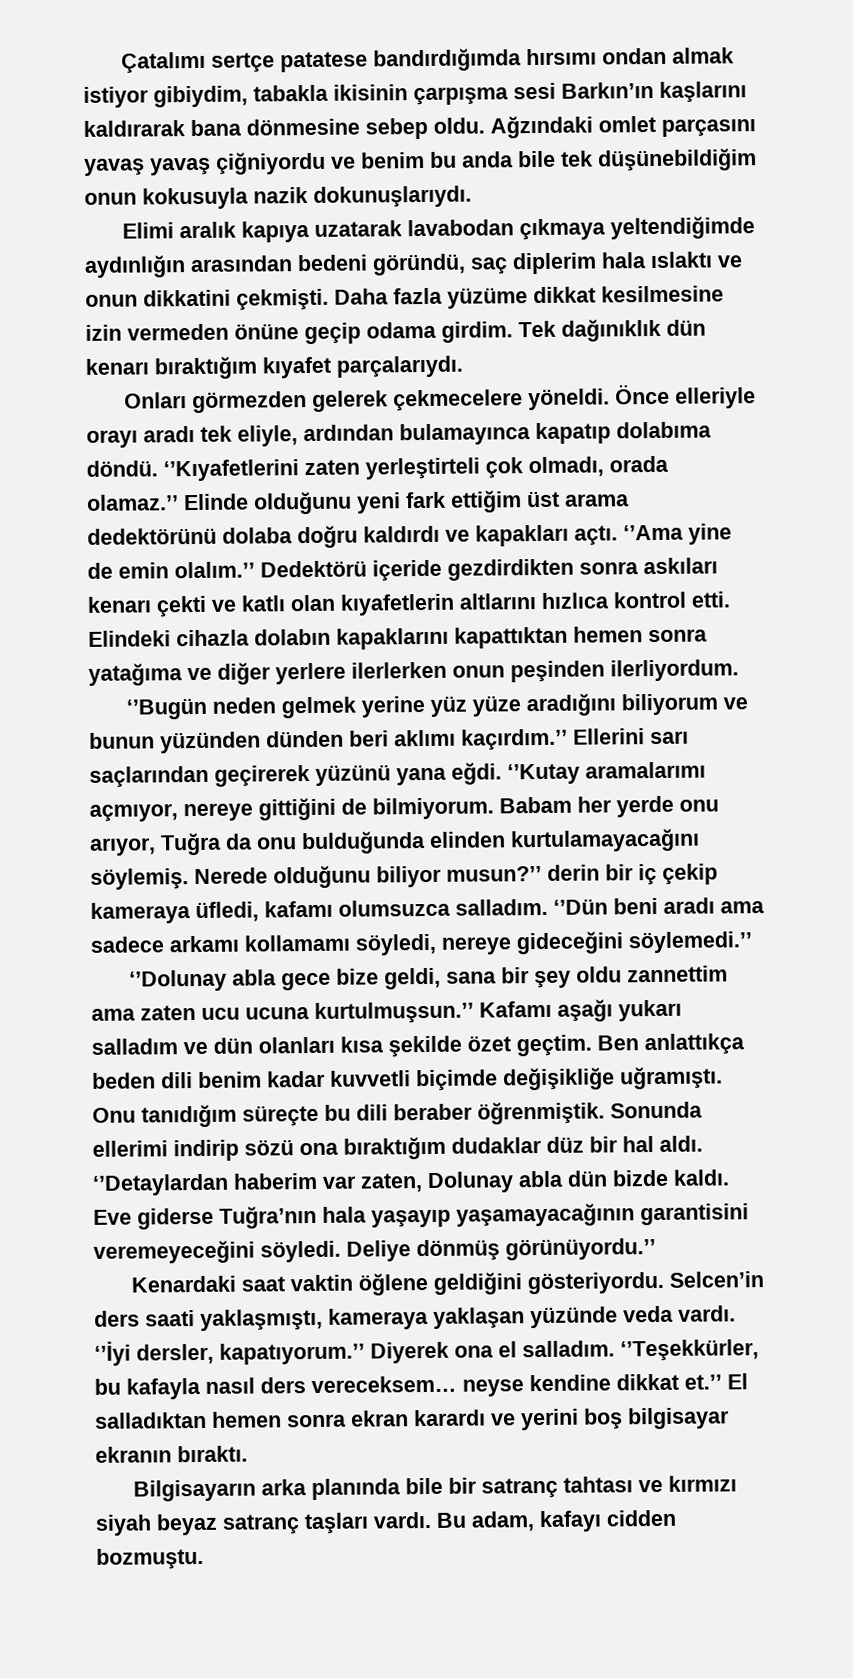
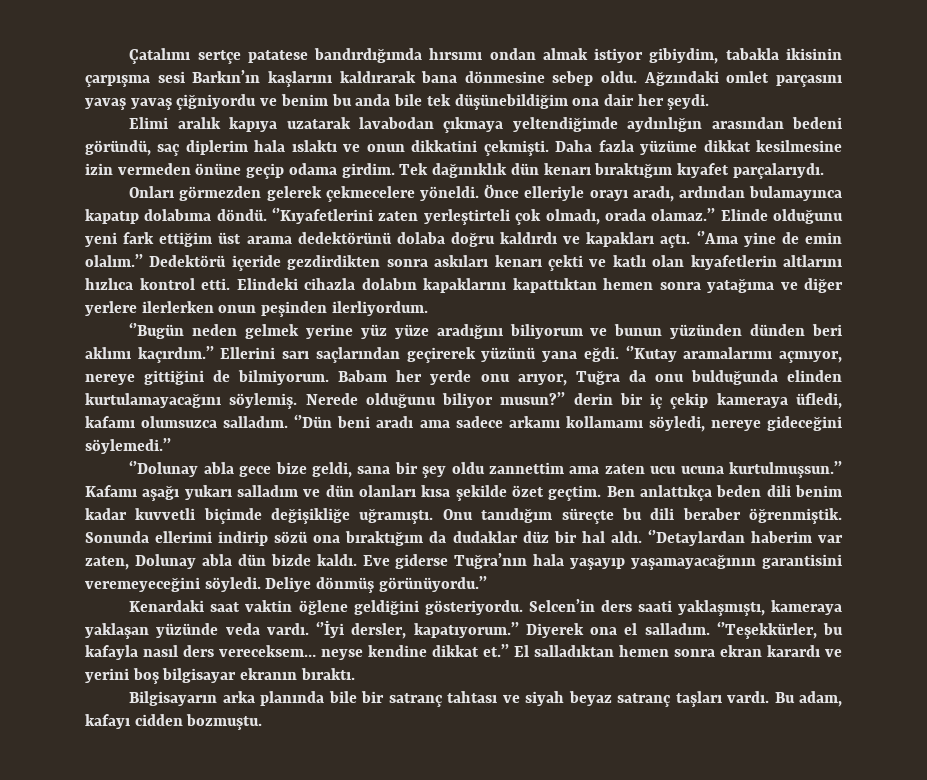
- Ağzındaki omlet parçasını yavaş yavaş çiğniyordu ve benim bu anda bile tek düşünebildiğim onun kokusuyla nazik dokunuşlarıydı.
+ Ağzındaki omlet parçasını yavaş yavaş çiğniyordu ve benim bu anda bile tek düşünebildiğim ona dair her şeydi.
- Önce elleriyle orayı aradı tek eliyle, ardından bulamayınca kapatıp dolabıma döndü.
+ Önce elleriyle orayı aradı, ardından bulamayınca kapatıp dolabıma döndü.
- Sonunda ellerimi indirip sözü ona bıraktığım dudaklar düz bir hal aldı.
+ Sonunda ellerimi indirip sözü ona bıraktığım da dudaklar düz bir hal aldı.
- Bilgisayarın arka planında bile bir satranç tahtası ve kırmızı siyah beyaz satranç taşları vardı.
+ Bilgisayarın arka planında bile bir satranç tahtası ve siyah beyaz satranç taşları vardı.

